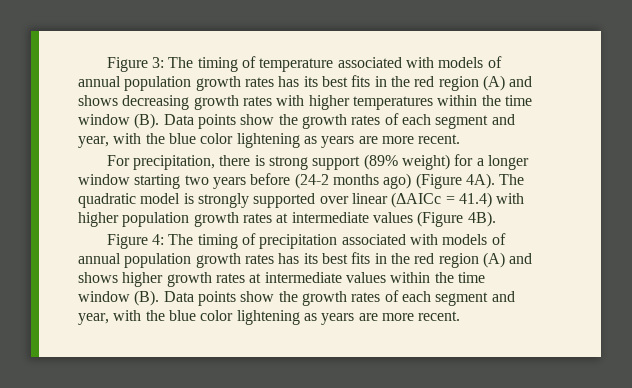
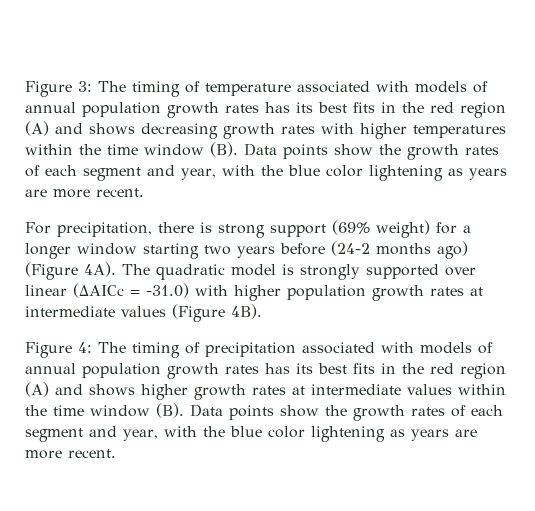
- For precipitation, there is strong support (89% weight) for a longer window starting two years before (24-2 months ago) (Figure 4A).
+ For precipitation, there is strong support (69% weight) for a longer window starting two years before (24-2 months ago) (Figure 4A).
- The quadratic model is strongly supported over linear (ΔAICc = 41.4) with higher population growth rates at intermediate values (Figure 4B).
+ The quadratic model is strongly supported over linear (ΔAICc = -31.0) with higher population growth rates at intermediate values (Figure 4B).

